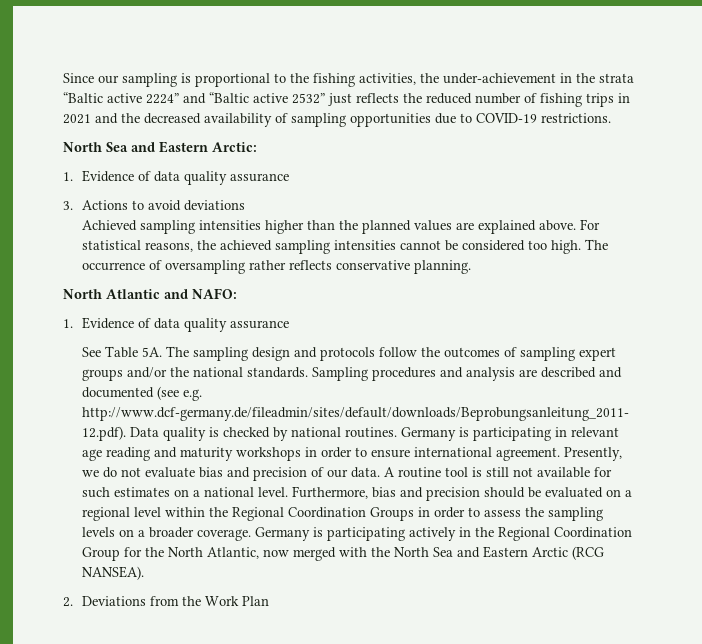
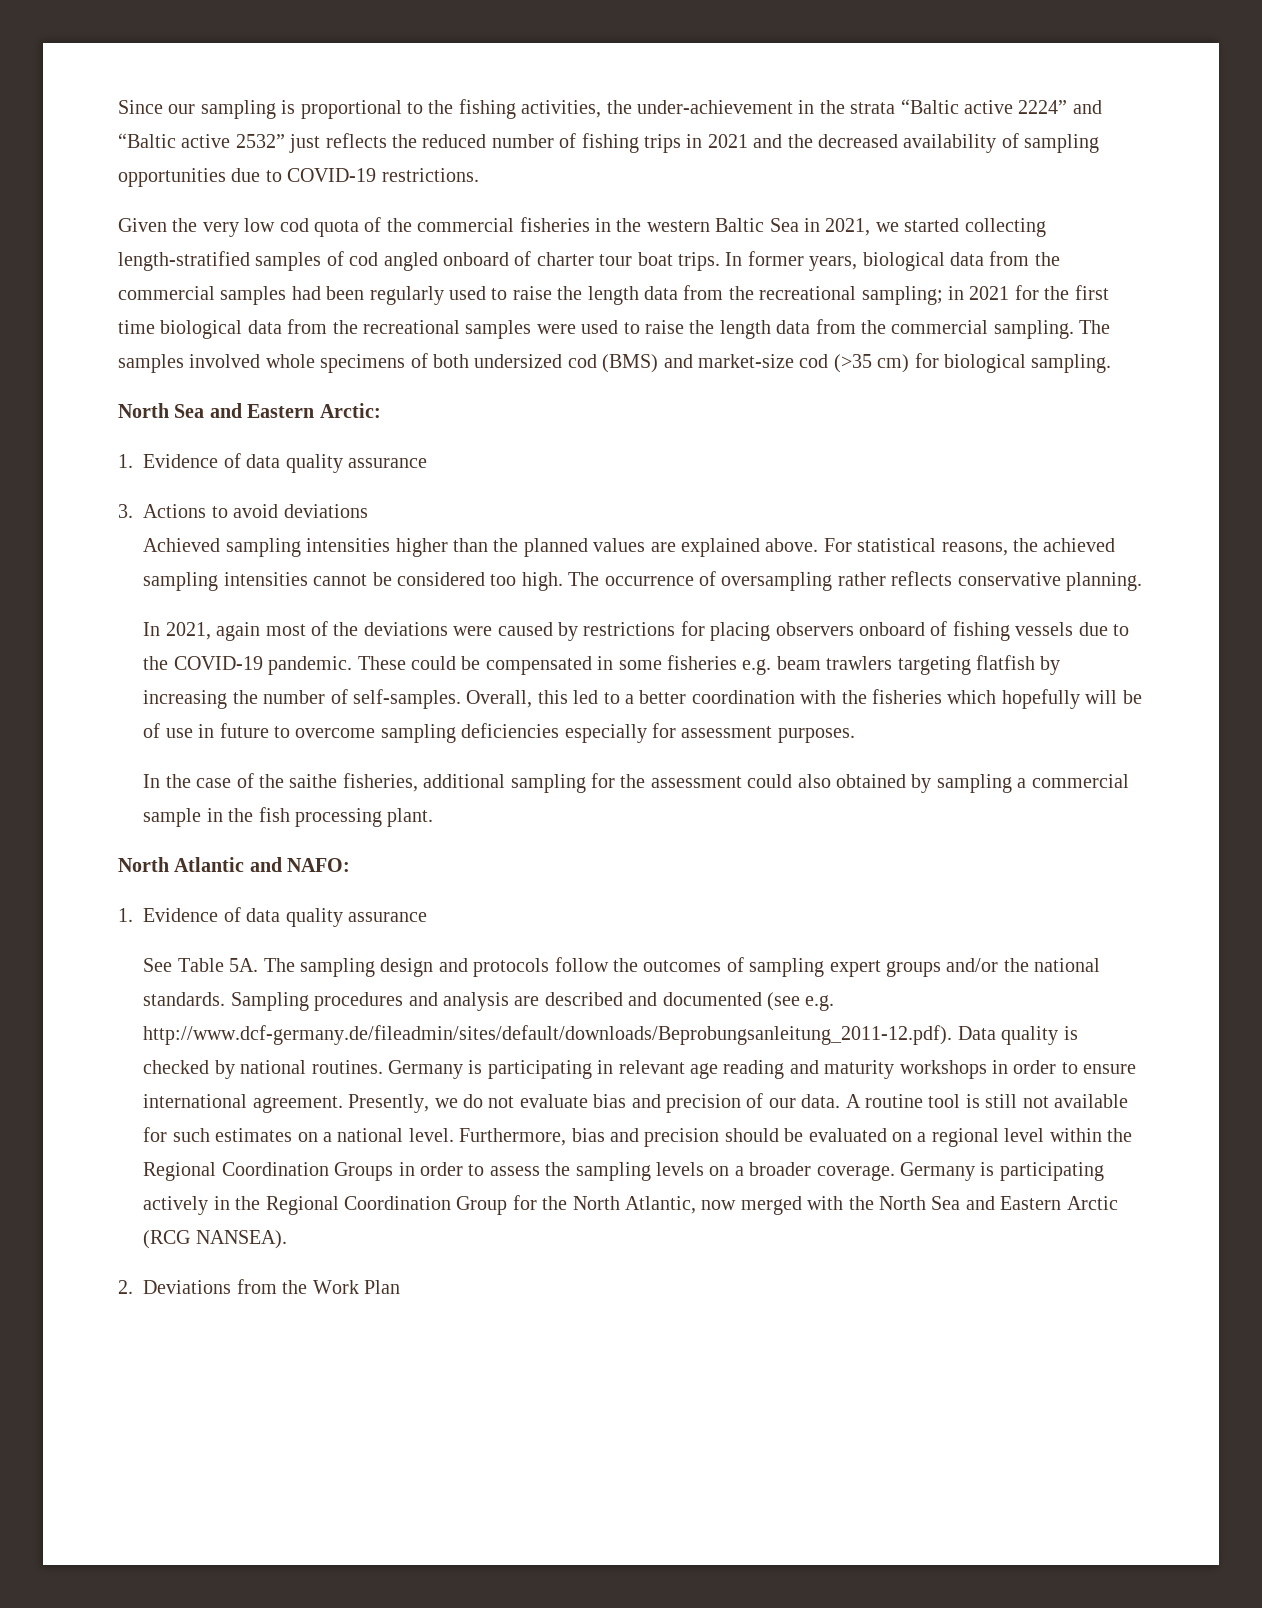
+ Given the very low cod quota of the commercial fisheries in the western Baltic Sea in 2021, we started collecting length-stratified samples of cod angled onboard of charter tour boat trips. In former years, biological data from the commercial samples had been regularly used to raise the length data from the recreational sampling; in 2021 for the first time biological data from the recreational samples were used to raise the length data from the commercial sampling. The samples involved whole specimens of both undersized cod (BMS) and market-size cod (>35 cm) for biological sampling.
+ In 2021, again most of the deviations were caused by restrictions for placing observers onboard of fishing vessels due to the COVID-19 pandemic. These could be compensated in some fisheries e.g. beam trawlers targeting flatfish by increasing the number of self-samples. Overall, this led to a better coordination with the fisheries which hopefully will be of use in future to overcome sampling deficiencies especially for assessment purposes.
+ In the case of the saithe fisheries, additional sampling for the assessment could also obtained by sampling a commercial sample in the fish processing plant.

